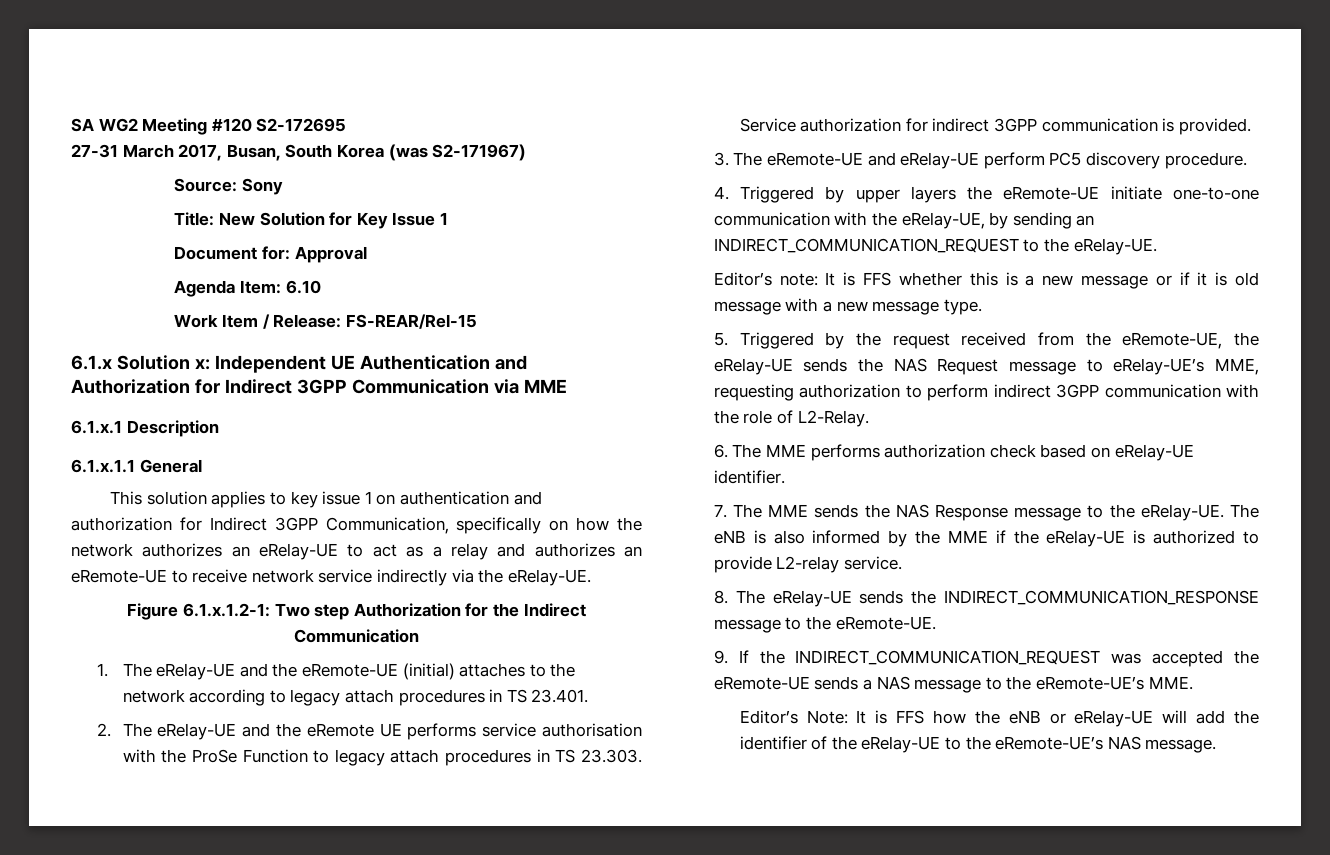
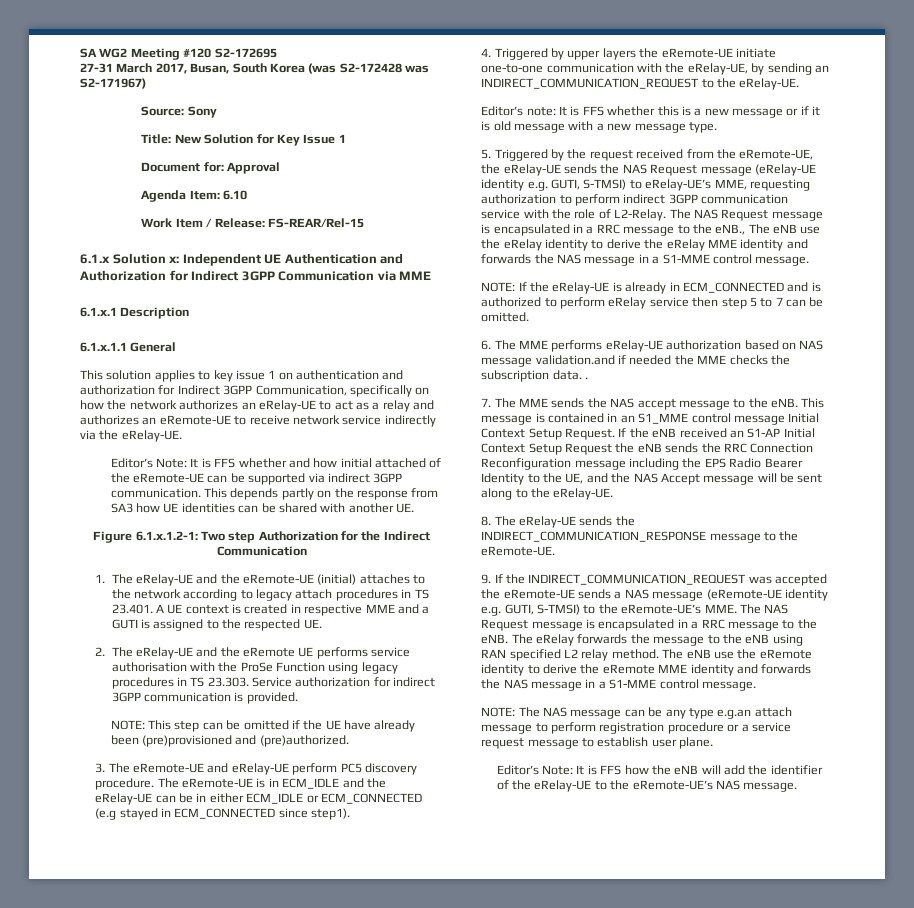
- 27-31 March 2017, Busan, South Korea (was S2-171967)
+ 27-31 March 2017, Busan, South Korea (was S2-172428 was S2-171967)
+ Editor’s Note: It is FFS whether and how initial attached of the eRemote-UE can be supported via indirect 3GPP communication. This depends partly on the response from SA3 how UE identities can be shared with another UE.
- 1. The eRelay-UE and the eRemote-UE (initial) attaches to the network according to legacy attach procedures in TS 23.401.
+ 1. The eRelay-UE and the eRemote-UE (initial) attaches to the network according to legacy attach procedures in TS 23.401. A UE context is created in respective MME and a GUTI is assigned to the respected UE.
- 2. The eRelay-UE and the eRemote UE performs service authorisation with the ProSe Function to legacy attach procedures in TS 23.303. Service authorization for indirect 3GPP communication is provided.
+ 2. The eRelay-UE and the eRemote UE performs service authorisation with the ProSe Function using legacy procedures in TS 23.303. Service authorization for indirect 3GPP communication is provided.
+ NOTE: This step can be omitted if the UE have already been (pre)provisioned and (pre)authorized.
+ The eRemote-UE is in ECM_IDLE and the eRelay-UE can be in either ECM_IDLE or ECM_CONNECTED (e.g stayed in ECM_CONNECTED since step1).
- 5. Triggered by the request received from the eRemote-UE, the eRelay-UE sends the NAS Request message to eRelay-UE’s MME, requesting authorization to perform indirect 3GPP communication with the role of L2-Relay.
- 6. The MME performs authorization check based on eRelay-UE identifier.
+ 5. Triggered by the request received from the eRemote-UE, the eRelay-UE sends the NAS Request message (eRelay-UE identity e.g. GUTI, S-TMSI) to eRelay-UE’s MME, requesting authorization to perform indirect 3GPP communication service with the role of L2-Relay. The NAS Request message is encapsulated in a RRC message to the eNB., The eNB use the eRelay identity to derive the eRelay MME identity and forwards the NAS message in a S1-MME control message.
+ NOTE: If the eRelay-UE is already in ECM_CONNECTED and is authorized to perform eRelay service then step 5 to 7 can be omitted.
+ 6. The MME performs eRelay-UE authorization based on NAS message validation.and if needed the MME checks the subscription data. .
- 7. The MME sends the NAS Response message to the eRelay-UE. The eNB is also informed by the MME if the eRelay-UE is authorized to provide L2-relay service.
+ 7. The MME sends the NAS accept message to the eNB. This message is contained in an S1_MME control message Initial Context Setup Request. If the eNB received an S1-AP Initial Context Setup Request the eNB sends the RRC Connection Reconfiguration message including the EPS Radio Bearer Identity to the UE, and the NAS Accept message will be sent along to the eRelay-UE.
- 9. If the INDIRECT_COMMUNICATION_REQUEST was accepted the eRemote-UE sends a NAS message to the eRemote-UE’s MME.
+ 9. If the INDIRECT_COMMUNICATION_REQUEST was accepted the eRemote-UE sends a NAS message (eRemote-UE identity e.g. GUTI, S-TMSI) to the eRemote-UE’s MME. The NAS Request message is encapsulated in a RRC message to the eNB. The eRelay forwards the message to the eNB using RAN specified L2 relay method. The eNB use the eRemote identity to derive the eRemote MME identity and forwards the NAS message in a S1-MME control message.
+ NOTE: The NAS message can be any type e.g.an attach message to perform registration procedure or a service request message to establish user plane.
- Editor’s Note: It is FFS how the eNB or eRelay-UE will add the identifier of the eRelay-UE to the eRemote-UE’s NAS message.
+ Editor’s Note: It is FFS how the eNB will add the identifier of the eRelay-UE to the eRemote-UE’s NAS message.

